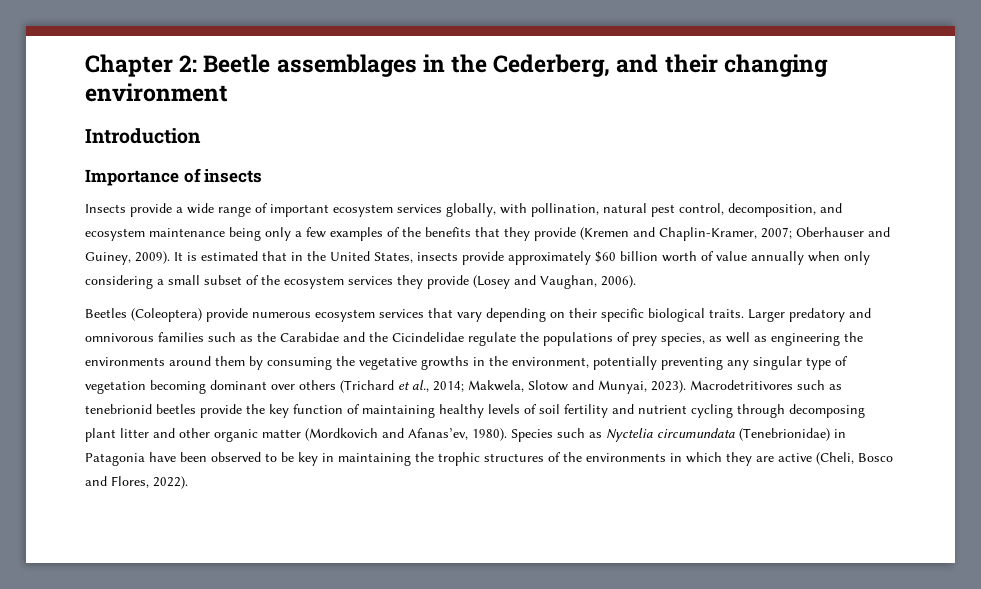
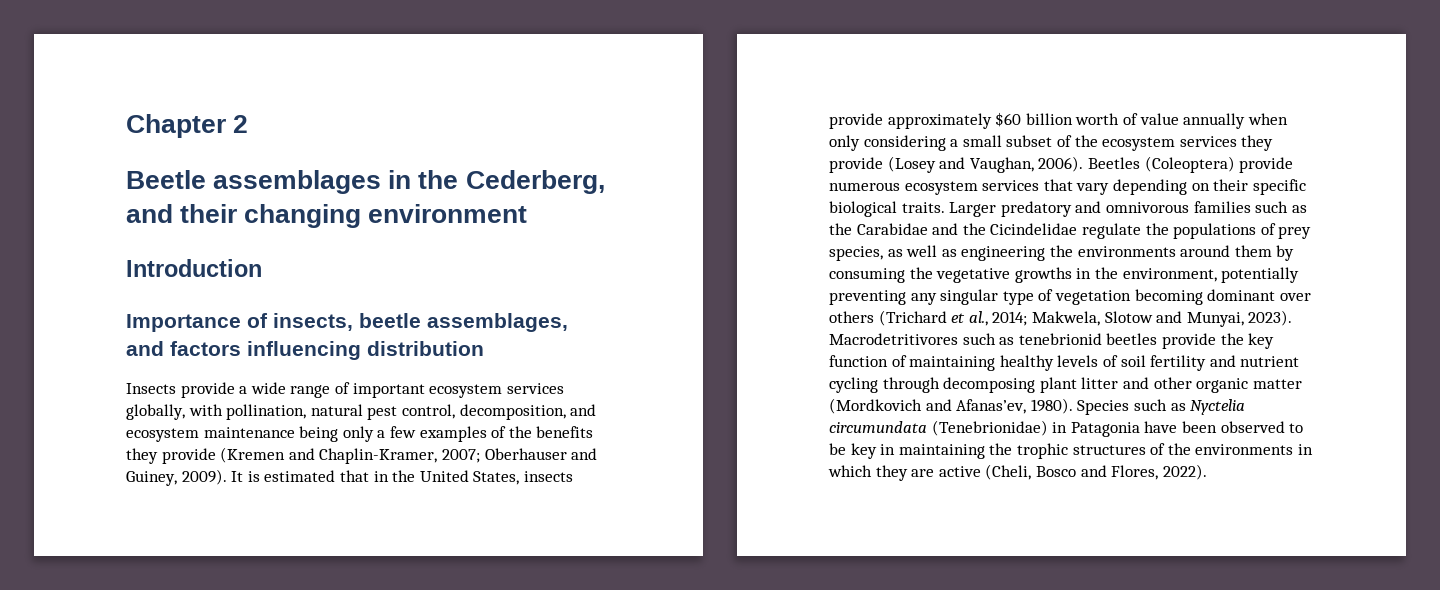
- Chapter 2: Beetle assemblages in the Cederberg, and their changing environment
+ Chapter 2
+ Beetle assemblages in the Cederberg, and their changing environment
- Importance of insects
+ Importance of insects, beetle assemblages, and factors influencing distribution
- Insects provide a wide range of important ecosystem services globally, with pollination, natural pest control, decomposition, and ecosystem maintenance being only a few examples of the benefits that they provide (Kremen and Chaplin-Kramer, 2007; Oberhauser and Guiney, 2009).
+ Insects provide a wide range of important ecosystem services globally, with pollination, natural pest control, decomposition, and ecosystem maintenance being only a few examples of the benefits they provide (Kremen and Chaplin-Kramer, 2007; Oberhauser and Guiney, 2009).
- It is estimated that in the United States, insects provide approximately $60 billion worth of value annually when only considering a small subset of the ecosystem services they provide (Losey and Vaughan, 2006).
- Beetles (Coleoptera) provide numerous ecosystem services that vary depending on their specific biological traits.
+ It is estimated that in the United States, insects provide approximately $60 billion worth of value annually when only considering a small subset of the ecosystem services they provide (Losey and Vaughan, 2006). Beetles (Coleoptera) provide numerous ecosystem services that vary depending on their specific biological traits.

